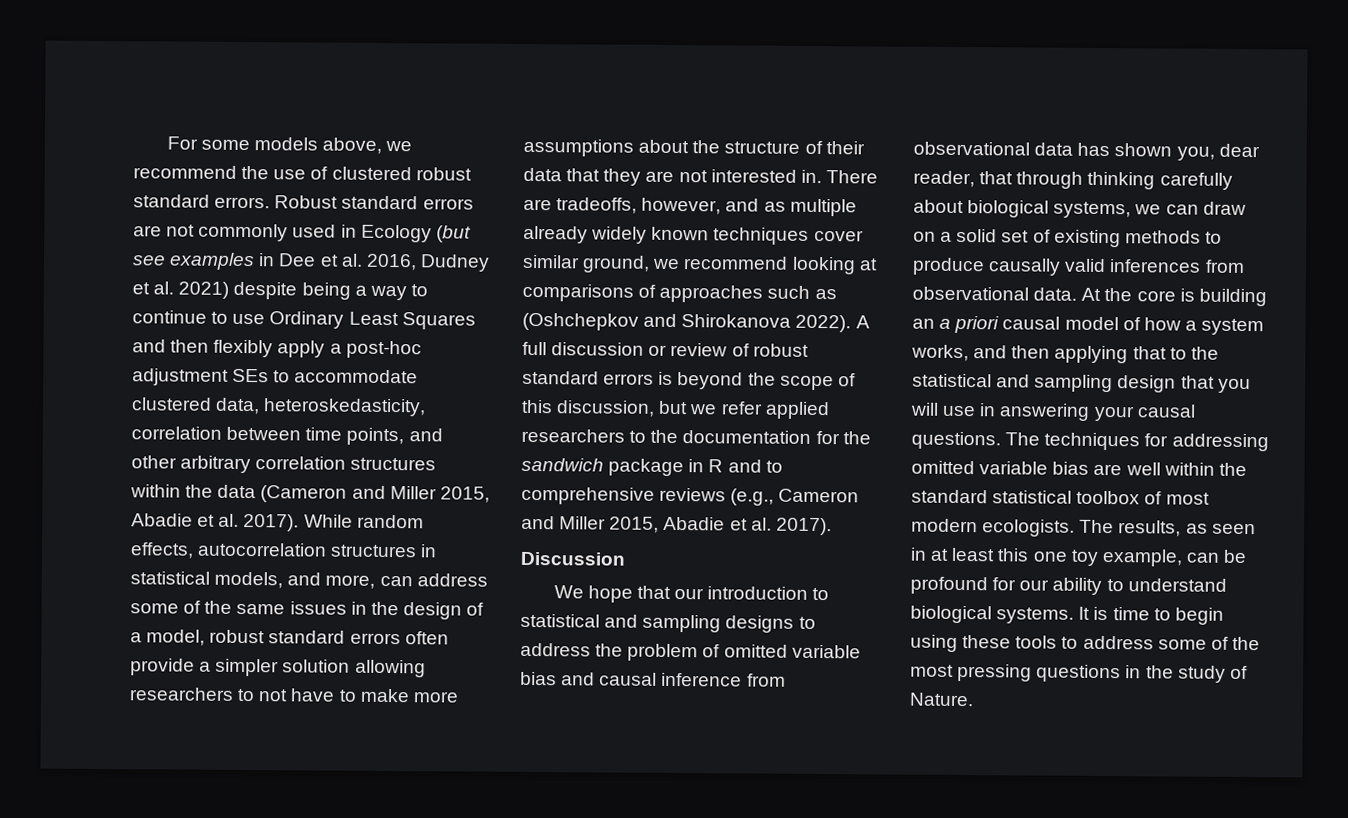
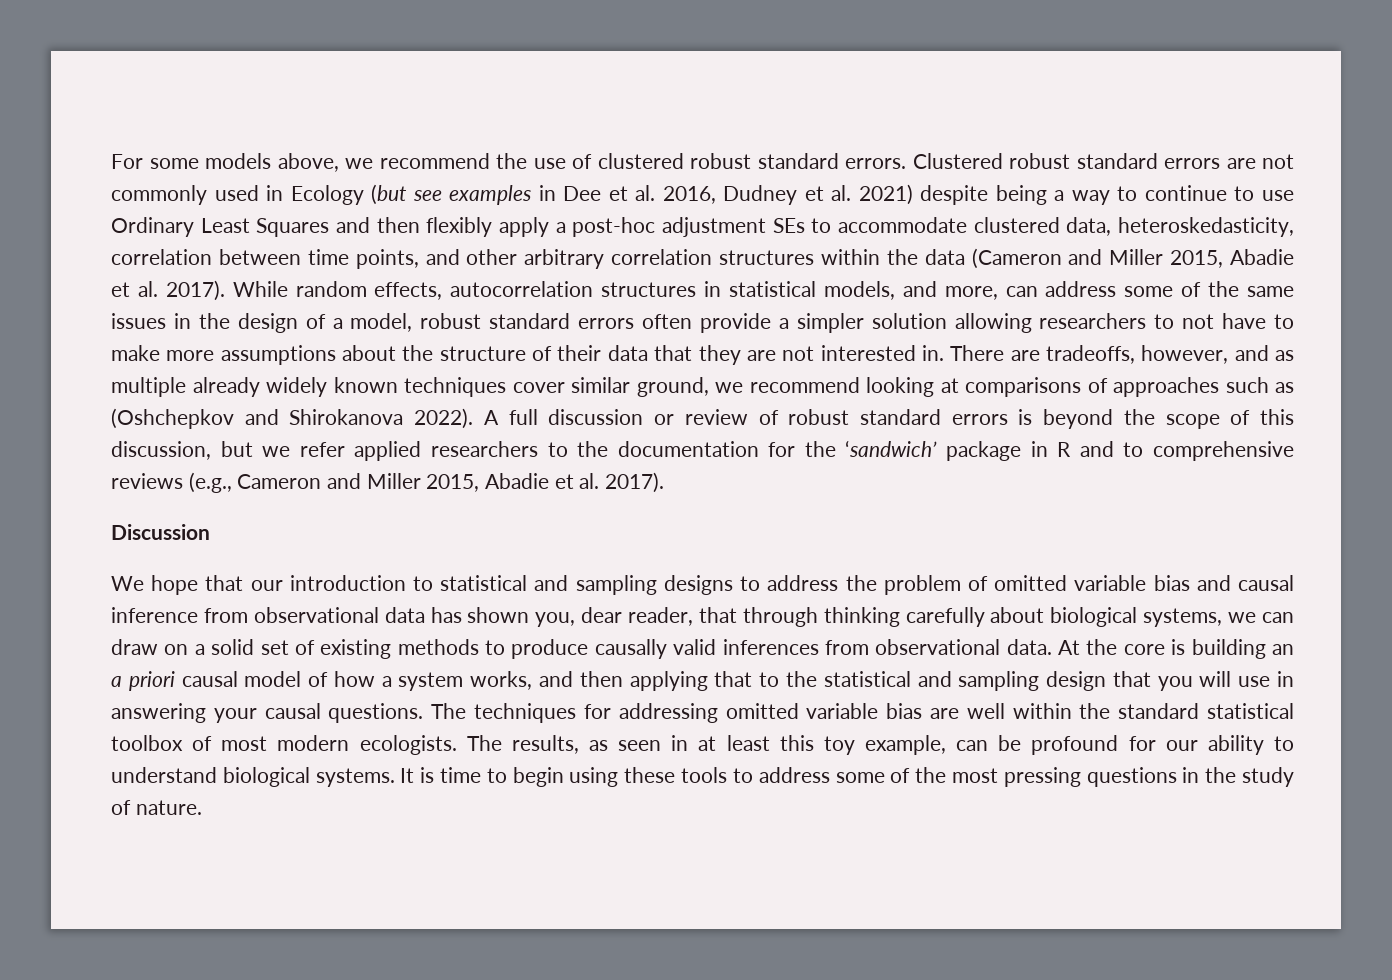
- Robust standard errors are not commonly used in Ecology (but see examples in Dee et al. 2016, Dudney et al. 2021) despite being a way to continue to use Ordinary Least Squares and then flexibly apply a post-hoc adjustment SEs to accommodate clustered data, heteroskedasticity, correlation between time points, and other arbitrary correlation structures within the data (Cameron and Miller 2015, Abadie et al. 2017).
+ Clustered robust standard errors are not commonly used in Ecology (but see examples in Dee et al. 2016, Dudney et al. 2021) despite being a way to continue to use Ordinary Least Squares and then flexibly apply a post-hoc adjustment SEs to accommodate clustered data, heteroskedasticity, correlation between time points, and other arbitrary correlation structures within the data (Cameron and Miller 2015, Abadie et al. 2017).
- A full discussion or review of robust standard errors is beyond the scope of this discussion, but we refer applied researchers to the documentation for the sandwich package in R and to comprehensive reviews (e.g., Cameron and Miller 2015, Abadie et al. 2017).
+ A full discussion or review of robust standard errors is beyond the scope of this discussion, but we refer applied researchers to the documentation for the ‘sandwich’ package in R and to comprehensive reviews (e.g., Cameron and Miller 2015, Abadie et al. 2017).
- The results, as seen in at least this one toy example, can be profound for our ability to understand biological systems.
+ The results, as seen in at least this toy example, can be profound for our ability to understand biological systems.
- It is time to begin using these tools to address some of the most pressing questions in the study of Nature.
+ It is time to begin using these tools to address some of the most pressing questions in the study of nature.

